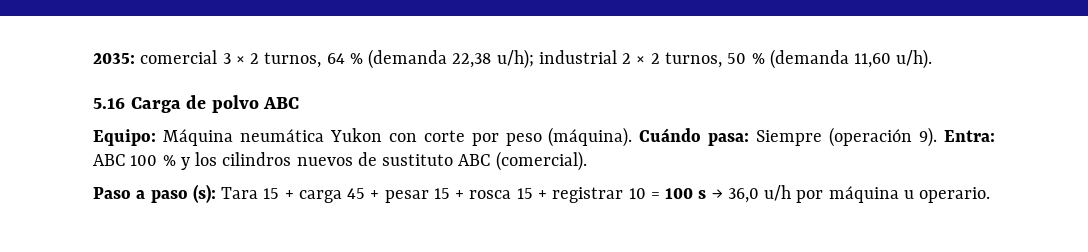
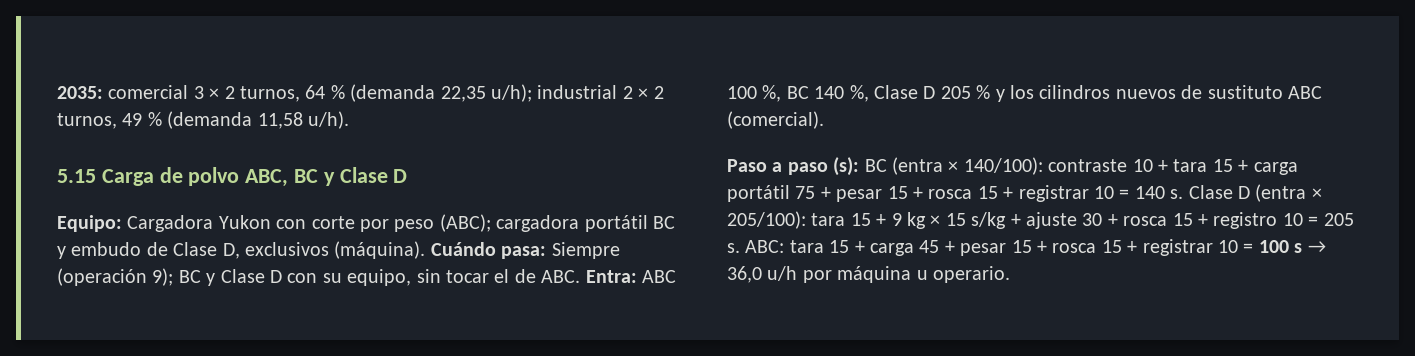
- 2035: comercial 3 × 2 turnos, 64 % (demanda 22,38 u/h); industrial 2 × 2 turnos, 50 % (demanda 11,60 u/h).
+ 2035: comercial 3 × 2 turnos, 64 % (demanda 22,35 u/h); industrial 2 × 2 turnos, 49 % (demanda 11,58 u/h).
- 5.16 Carga de polvo ABC
+ 5.15 Carga de polvo ABC, BC y Clase D
- Equipo: Máquina neumática Yukon con corte por peso (máquina).
+ Equipo: Cargadora Yukon con corte por peso (ABC); cargadora portátil BC y embudo de Clase D, exclusivos (máquina).
- Cuándo pasa: Siempre (operación 9). Entra: ABC 100 % y los cilindros nuevos de sustituto ABC (comercial).
+ Cuándo pasa: Siempre (operación 9); BC y Clase D con su equipo, sin tocar el de ABC. Entra: ABC 100 %, BC 140 %, Clase D 205 % y los cilindros nuevos de sustituto ABC (comercial).
- Paso a paso (s): Tara 15 + carga 45 + pesar 15 + rosca 15 + registrar 10 = 100 s → 36,0 u/h por máquina u operario.
+ Paso a paso (s): BC (entra × 140/100): contraste 10 + tara 15 + carga portátil 75 + pesar 15 + rosca 15 + registrar 10 = 140 s. Clase D (entra × 205/100): tara 15 + 9 kg × 15 s/kg + ajuste 30 + rosca 15 + registro 10 = 205 s. ABC: tara 15 + carga 45 + pesar 15 + rosca 15 + registrar 10 = 100 s → 36,0 u/h por máquina u operario.

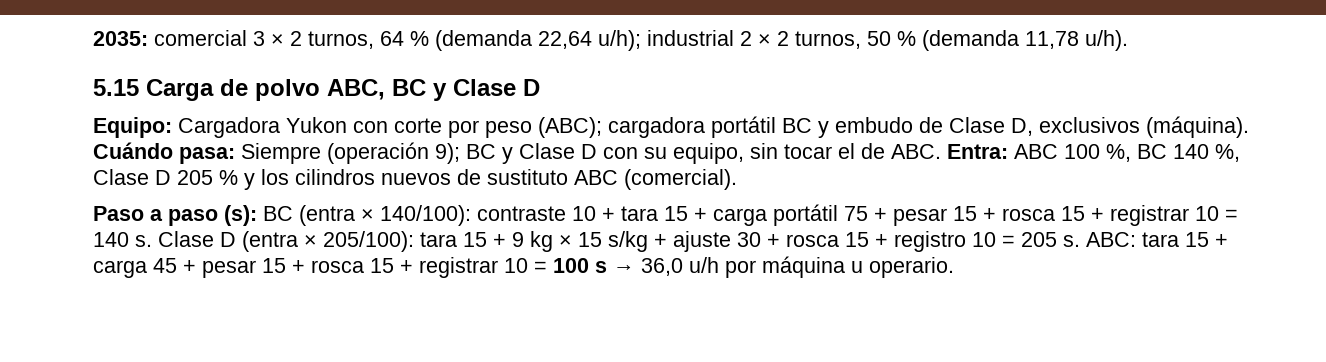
- 2035: comercial 3 × 2 turnos, 64 % (demanda 22,35 u/h); industrial 2 × 2 turnos, 49 % (demanda 11,58 u/h).
+ 2035: comercial 3 × 2 turnos, 64 % (demanda 22,64 u/h); industrial 2 × 2 turnos, 50 % (demanda 11,78 u/h).

